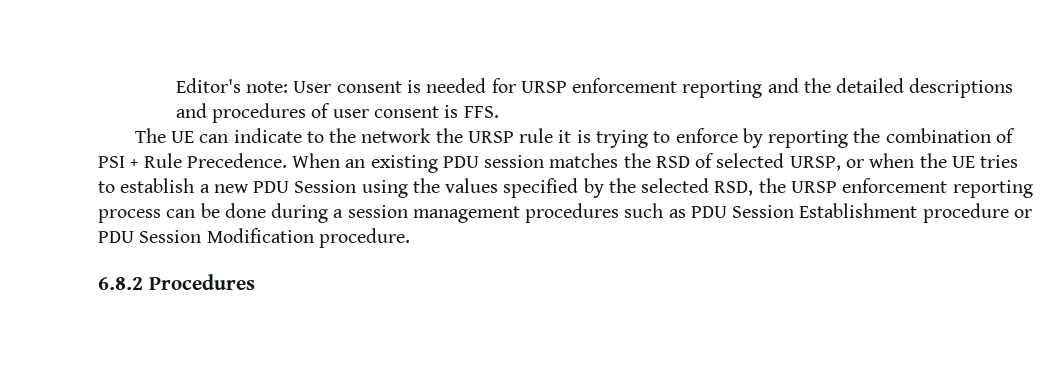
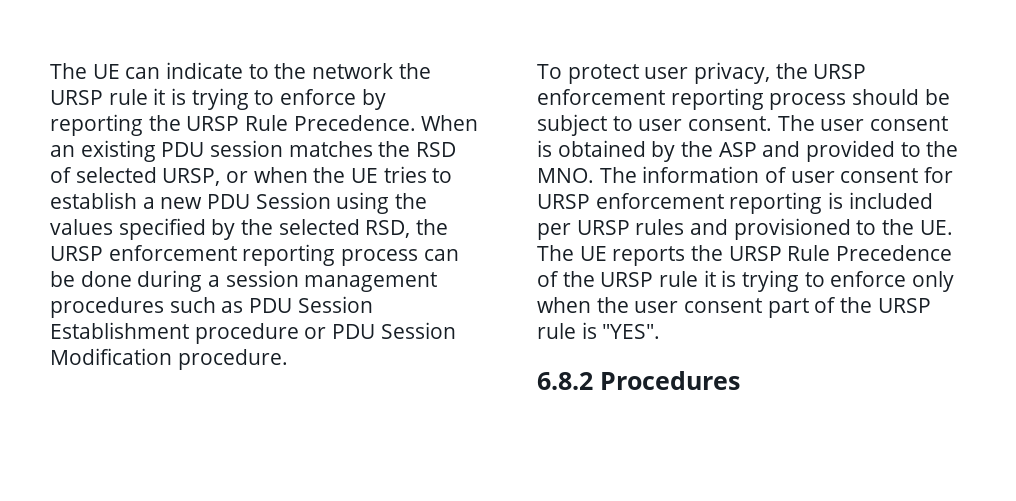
- Editor's note: User consent is needed for URSP enforcement reporting and the detailed descriptions and procedures of user consent is FFS.
- The UE can indicate to the network the URSP rule it is trying to enforce by reporting the combination of PSI + Rule Precedence.
+ The UE can indicate to the network the URSP rule it is trying to enforce by reporting the URSP Rule Precedence.
+ To protect user privacy, the URSP enforcement reporting process should be subject to user consent. The user consent is obtained by the ASP and provided to the MNO. The information of user consent for URSP enforcement reporting is included per URSP rules and provisioned to the UE. The UE reports the URSP Rule Precedence of the URSP rule it is trying to enforce only when the user consent part of the URSP rule is "YES".

